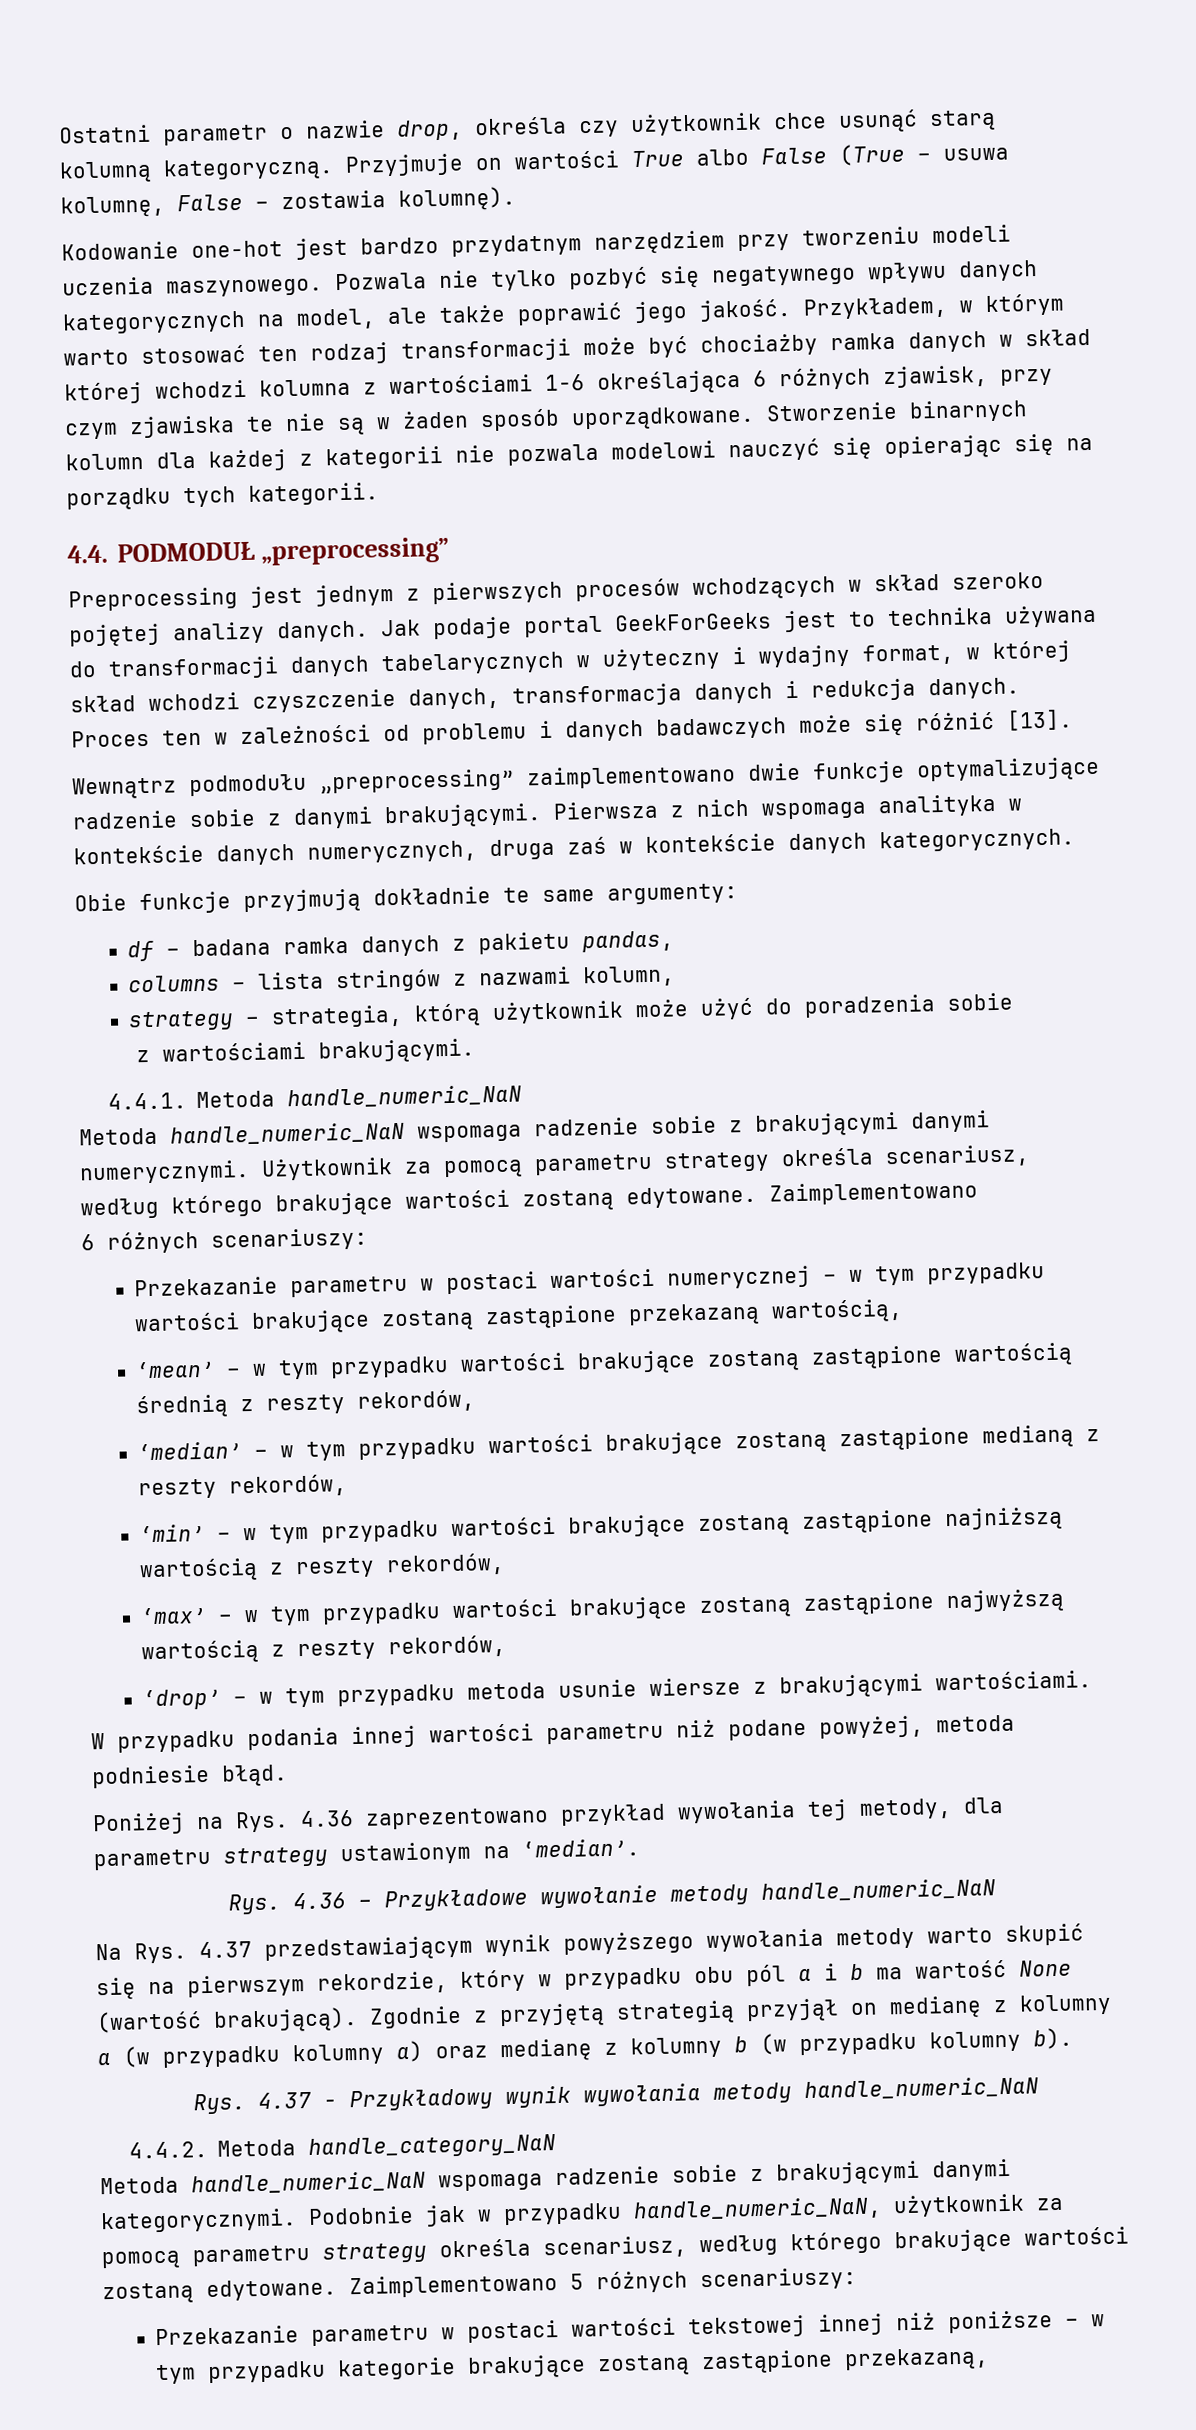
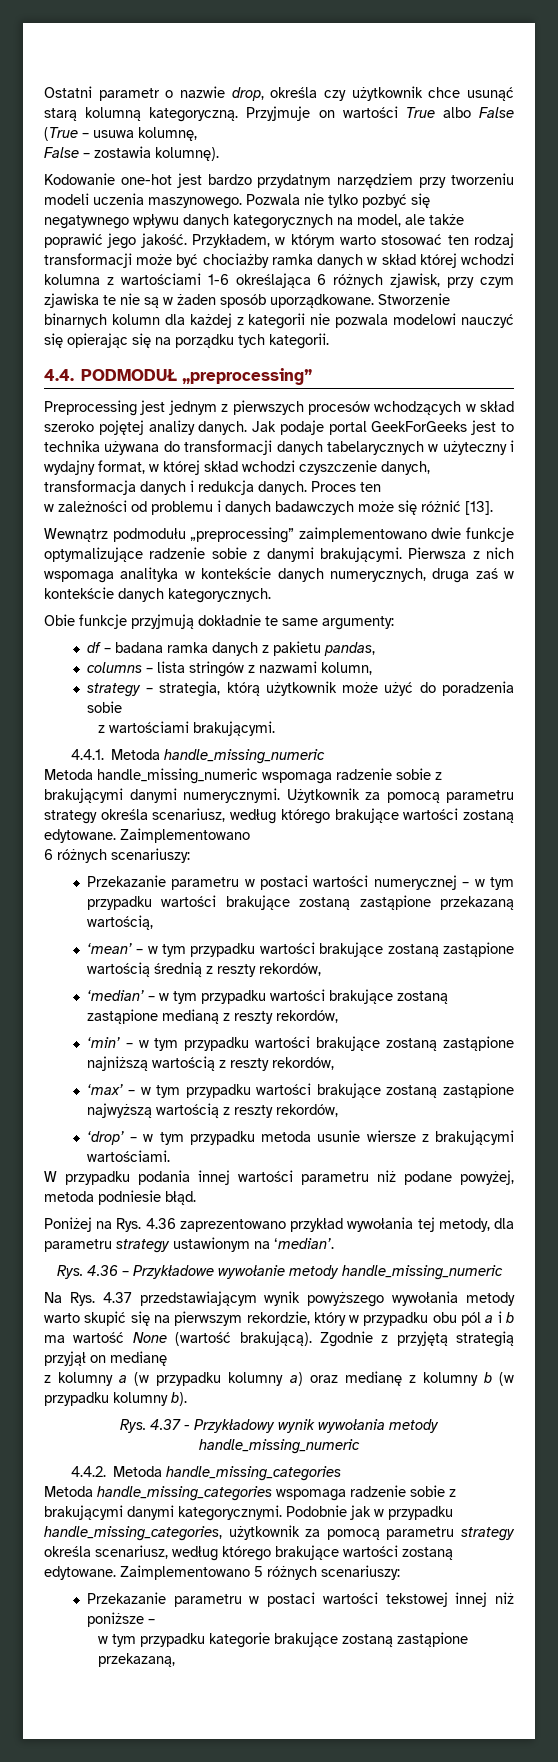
- Przyjmuje on wartości True albo False (True – usuwa kolumnę, False – zostawia kolumnę).
+ Przyjmuje on wartości True albo False (True – usuwa kolumnę,
+ False – zostawia kolumnę).
- Proces ten w zależności od problemu i danych badawczych może się różnić [13].
+ Proces ten
+ w zależności od problemu i danych badawczych może się różnić [13].
- 4.4.1. Metoda handle_numeric_NaN
- Metoda handle_numeric_NaN wspomaga radzenie sobie z brakującymi danymi numerycznymi.
+ 4.4.1. Metoda handle_missing_numeric
+ Metoda handle_missing_numeric wspomaga radzenie sobie z brakującymi danymi numerycznymi.
- Rys. 4.36 – Przykładowe wywołanie metody handle_numeric_NaN
+ Rys. 4.36 – Przykładowe wywołanie metody handle_missing_numeric
- Zgodnie z przyjętą strategią przyjął on medianę z kolumny a (w przypadku kolumny a) oraz medianę z kolumny b (w przypadku kolumny b).
+ Zgodnie z przyjętą strategią przyjął on medianę
+ z kolumny a (w przypadku kolumny a) oraz medianę z kolumny b (w przypadku kolumny b).
- Rys. 4.37 - Przykładowy wynik wywołania metody handle_numeric_NaN
+ Rys. 4.37 - Przykładowy wynik wywołania metody handle_missing_numeric
- 4.4.2. Metoda handle_category_NaN
- Metoda handle_numeric_NaN wspomaga radzenie sobie z brakującymi danymi kategorycznymi.
+ 4.4.2. Metoda handle_missing_categories
+ Metoda handle_missing_categories wspomaga radzenie sobie z brakującymi danymi kategorycznymi.
- Podobnie jak w przypadku handle_numeric_NaN, użytkownik za pomocą parametru strategy określa scenariusz, według którego brakujące wartości zostaną edytowane.
+ Podobnie jak w przypadku handle_missing_categories, użytkownik za pomocą parametru strategy określa scenariusz, według którego brakujące wartości zostaną edytowane.
- Przekazanie parametru w postaci wartości tekstowej innej niż poniższe – w tym przypadku kategorie brakujące zostaną zastąpione przekazaną,
+ Przekazanie parametru w postaci wartości tekstowej innej niż poniższe –
+ w tym przypadku kategorie brakujące zostaną zastąpione przekazaną,

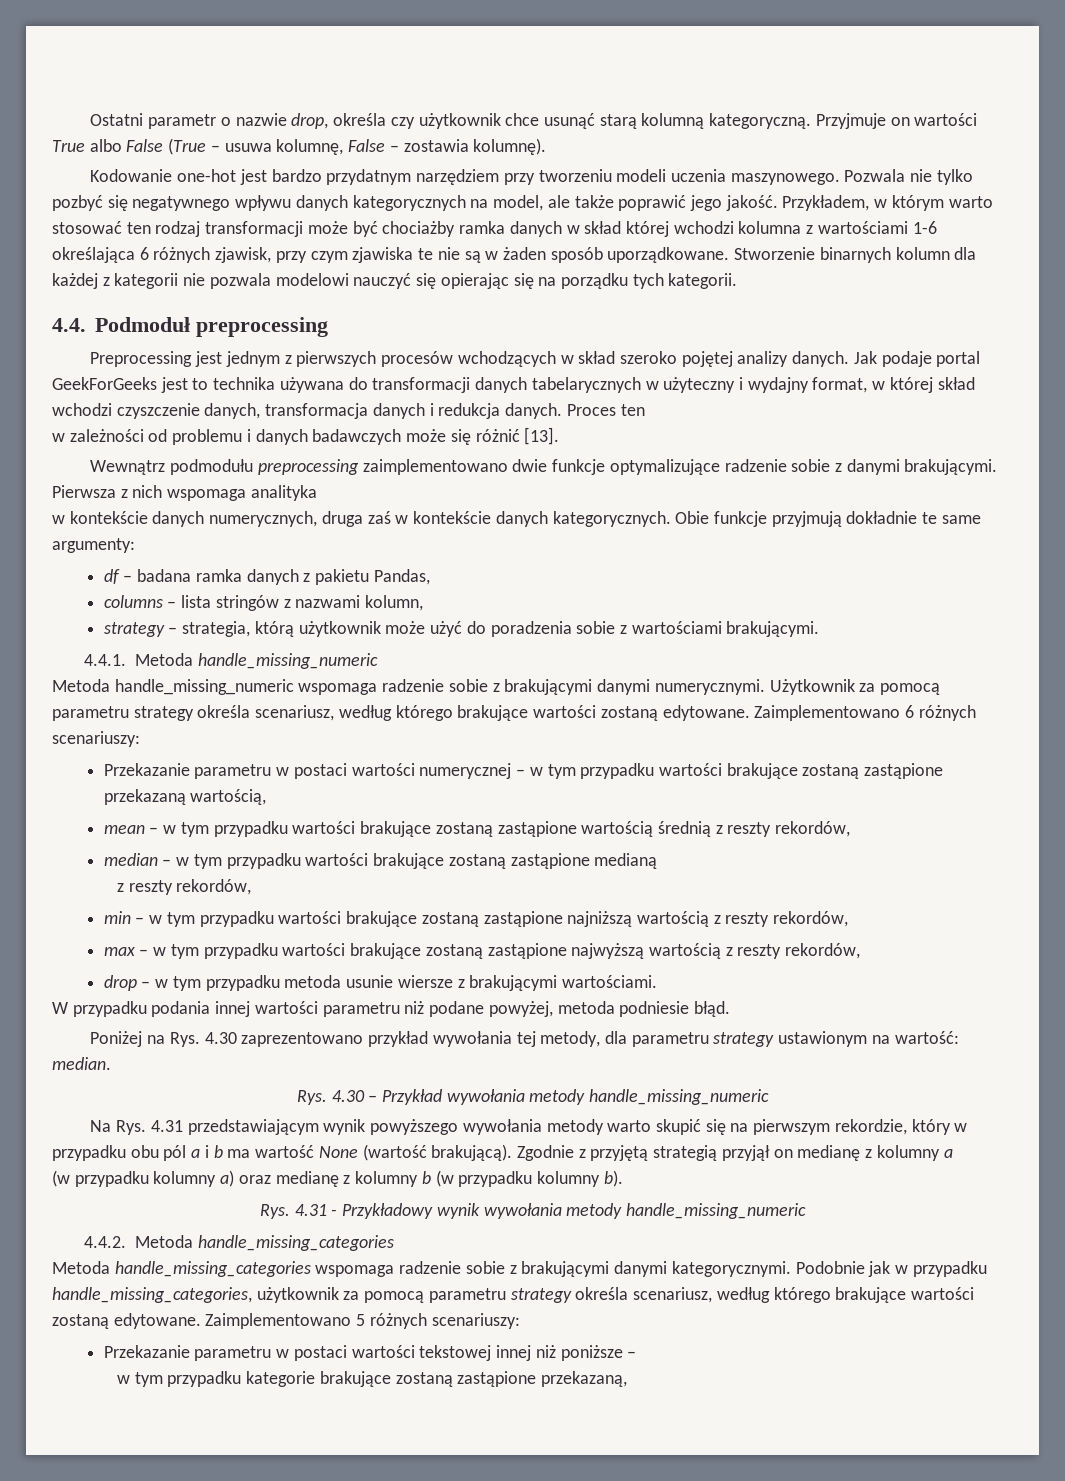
- Przyjmuje on wartości True albo False (True – usuwa kolumnę,
- False – zostawia kolumnę).
+ Przyjmuje on wartości True albo False (True – usuwa kolumnę, False – zostawia kolumnę).
- 4.4. PODMODUŁ „preprocessing”
+ 4.4. Podmoduł preprocessing
- Wewnątrz podmodułu „preprocessing” zaimplementowano dwie funkcje optymalizujące radzenie sobie z danymi brakującymi.
+ Wewnątrz podmodułu preprocessing zaimplementowano dwie funkcje optymalizujące radzenie sobie z danymi brakującymi.
- Pierwsza z nich wspomaga analityka w kontekście danych numerycznych, druga zaś w kontekście danych kategorycznych.
- Obie funkcje przyjmują dokładnie te same argumenty:
+ Pierwsza z nich wspomaga analityka
+ w kontekście danych numerycznych, druga zaś w kontekście danych kategorycznych. Obie funkcje przyjmują dokładnie te same argumenty:
- df – badana ramka danych z pakietu pandas,
+ df – badana ramka danych z pakietu Pandas,
- strategy – strategia, którą użytkownik może użyć do poradzenia sobie
- z wartościami brakującymi.
+ strategy – strategia, którą użytkownik może użyć do poradzenia sobie z wartościami brakującymi.
- Użytkownik za pomocą parametru strategy określa scenariusz, według którego brakujące wartości zostaną edytowane. Zaimplementowano
- 6 różnych scenariuszy:
+ Użytkownik za pomocą parametru strategy określa scenariusz, według którego brakujące wartości zostaną edytowane. Zaimplementowano 6 różnych scenariuszy:
- ‘mean’ – w tym przypadku wartości brakujące zostaną zastąpione wartością średnią z reszty rekordów,
+ mean – w tym przypadku wartości brakujące zostaną zastąpione wartością średnią z reszty rekordów,
- ‘median’ – w tym przypadku wartości brakujące zostaną zastąpione medianą z reszty rekordów,
- ‘min’ – w tym przypadku wartości brakujące zostaną zastąpione najniższą wartością z reszty rekordów,
+ median – w tym przypadku wartości brakujące zostaną zastąpione medianą
+ z reszty rekordów,
+ min – w tym przypadku wartości brakujące zostaną zastąpione najniższą wartością z reszty rekordów,
- ‘max’ – w tym przypadku wartości brakujące zostaną zastąpione najwyższą wartością z reszty rekordów,
+ max – w tym przypadku wartości brakujące zostaną zastąpione najwyższą wartością z reszty rekordów,
- ‘drop’ – w tym przypadku metoda usunie wiersze z brakującymi wartościami.
+ drop – w tym przypadku metoda usunie wiersze z brakującymi wartościami.
- Poniżej na Rys. 4.36 zaprezentowano przykład wywołania tej metody, dla parametru strategy ustawionym na ‘median’.
- Rys. 4.36 – Przykładowe wywołanie metody handle_missing_numeric
+ Poniżej na Rys. 4.30 zaprezentowano przykład wywołania tej metody, dla parametru strategy ustawionym na wartość: median.
+ Rys. 4.30 – Przykład wywołania metody handle_missing_numeric
- Na Rys. 4.37 przedstawiającym wynik powyższego wywołania metody warto skupić się na pierwszym rekordzie, który w przypadku obu pól a i b ma wartość None (wartość brakującą).
+ Na Rys. 4.31 przedstawiającym wynik powyższego wywołania metody warto skupić się na pierwszym rekordzie, który w przypadku obu pól a i b ma wartość None (wartość brakującą).
- Zgodnie z przyjętą strategią przyjął on medianę
- z kolumny a (w przypadku kolumny a) oraz medianę z kolumny b (w przypadku kolumny b).
+ Zgodnie z przyjętą strategią przyjął on medianę z kolumny a
+ (w przypadku kolumny a) oraz medianę z kolumny b (w przypadku kolumny b).
- Rys. 4.37 - Przykładowy wynik wywołania metody handle_missing_numeric
+ Rys. 4.31 - Przykładowy wynik wywołania metody handle_missing_numeric

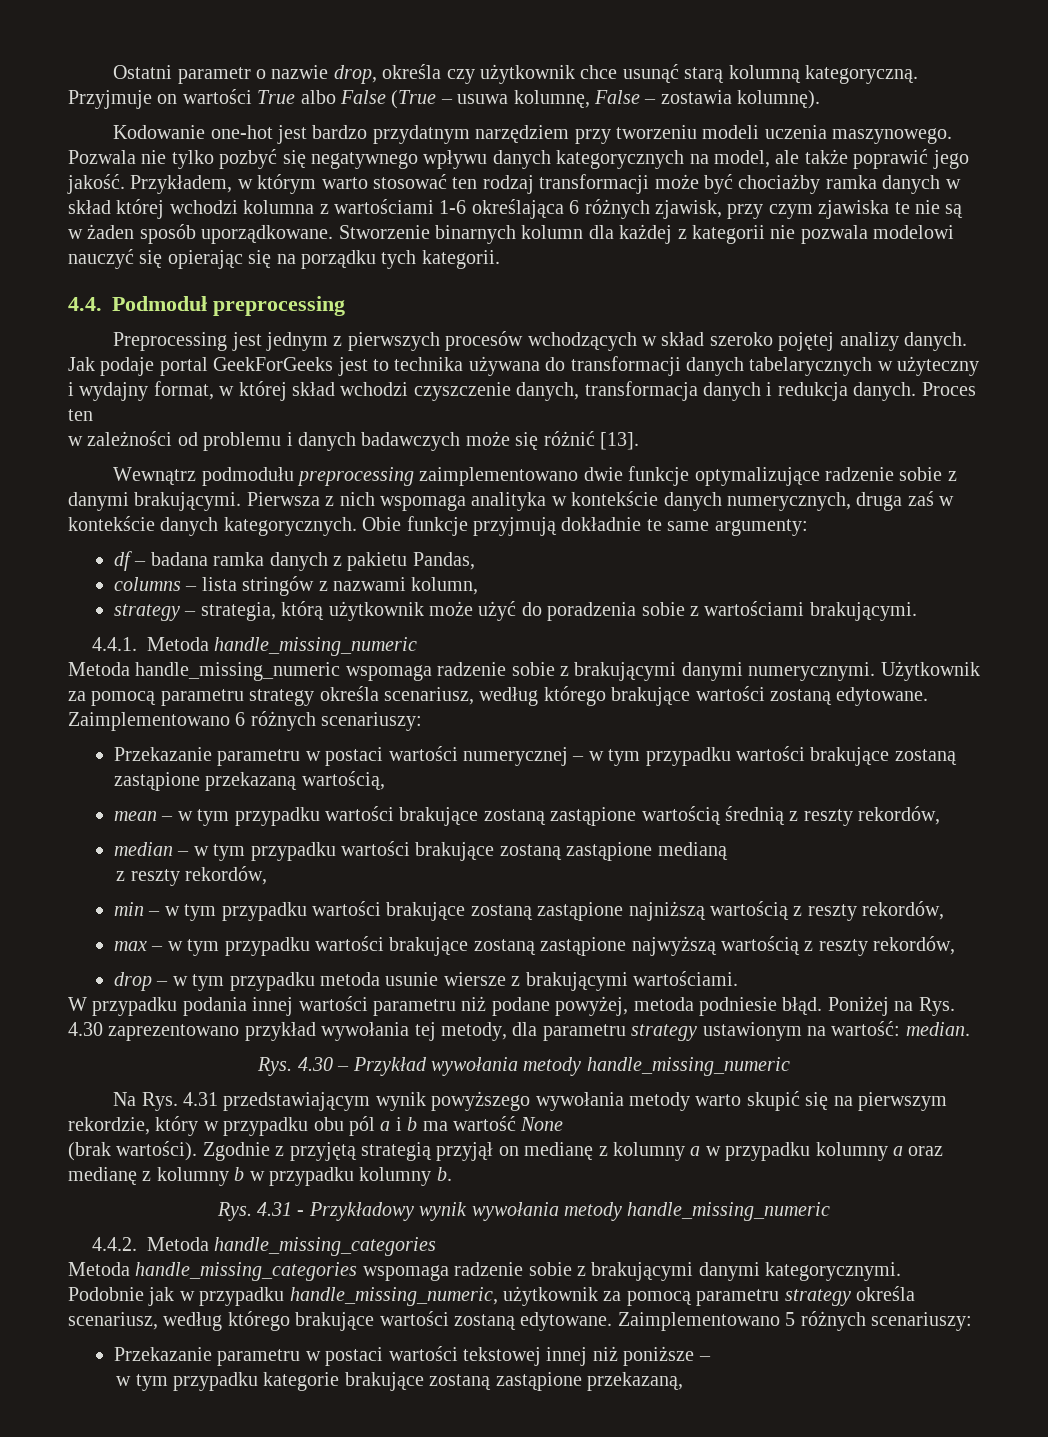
- Pierwsza z nich wspomaga analityka
- w kontekście danych numerycznych, druga zaś w kontekście danych kategorycznych.
+ Pierwsza z nich wspomaga analityka w kontekście danych numerycznych, druga zaś w kontekście danych kategorycznych.
- W przypadku podania innej wartości parametru niż podane powyżej, metoda podniesie błąd.
- Poniżej na Rys. 4.30 zaprezentowano przykład wywołania tej metody, dla parametru strategy ustawionym na wartość: median.
+ W przypadku podania innej wartości parametru niż podane powyżej, metoda podniesie błąd. Poniżej na Rys. 4.30 zaprezentowano przykład wywołania tej metody, dla parametru strategy ustawionym na wartość: median.
- Na Rys. 4.31 przedstawiającym wynik powyższego wywołania metody warto skupić się na pierwszym rekordzie, który w przypadku obu pól a i b ma wartość None (wartość brakującą).
+ Na Rys. 4.31 przedstawiającym wynik powyższego wywołania metody warto skupić się na pierwszym rekordzie, który w przypadku obu pól a i b ma wartość None
+ (brak wartości).
- Zgodnie z przyjętą strategią przyjął on medianę z kolumny a
- (w przypadku kolumny a) oraz medianę z kolumny b (w przypadku kolumny b).
+ Zgodnie z przyjętą strategią przyjął on medianę z kolumny a w przypadku kolumny a oraz medianę z kolumny b w przypadku kolumny b.
- Podobnie jak w przypadku handle_missing_categories, użytkownik za pomocą parametru strategy określa scenariusz, według którego brakujące wartości zostaną edytowane.
+ Podobnie jak w przypadku handle_missing_numeric, użytkownik za pomocą parametru strategy określa scenariusz, według którego brakujące wartości zostaną edytowane.

